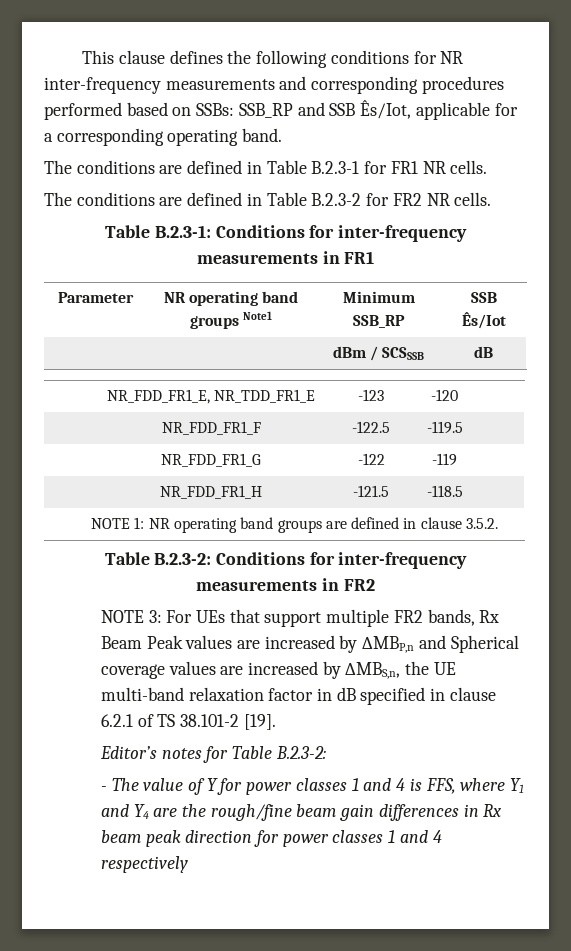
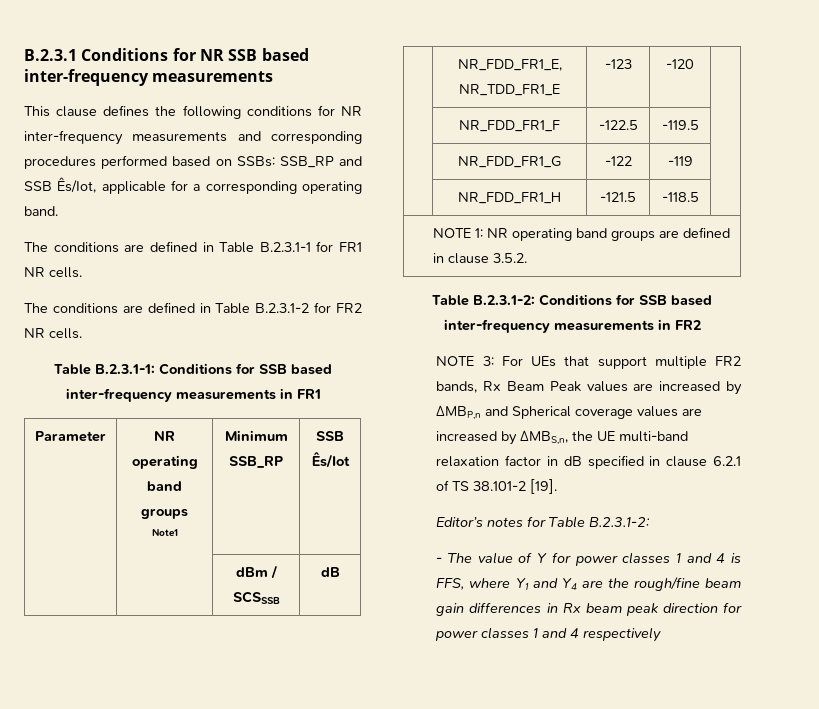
+ B.2.3.1 Conditions for NR SSB based inter-frequency measurements
- The conditions are defined in Table B.2.3-1 for FR1 NR cells.
+ The conditions are defined in Table B.2.3.1-1 for FR1 NR cells.
- The conditions are defined in Table B.2.3-2 for FR2 NR cells.
+ The conditions are defined in Table B.2.3.1-2 for FR2 NR cells.
- Table B.2.3-1: Conditions for inter-frequency measurements in FR1
+ Table B.2.3.1-1: Conditions for SSB based inter-frequency measurements in FR1
- Table B.2.3-2: Conditions for inter-frequency measurements in FR2
+ Table B.2.3.1-2: Conditions for SSB based inter-frequency measurements in FR2
- Editor’s notes for Table B.2.3-2:
+ Editor’s notes for Table B.2.3.1-2:

